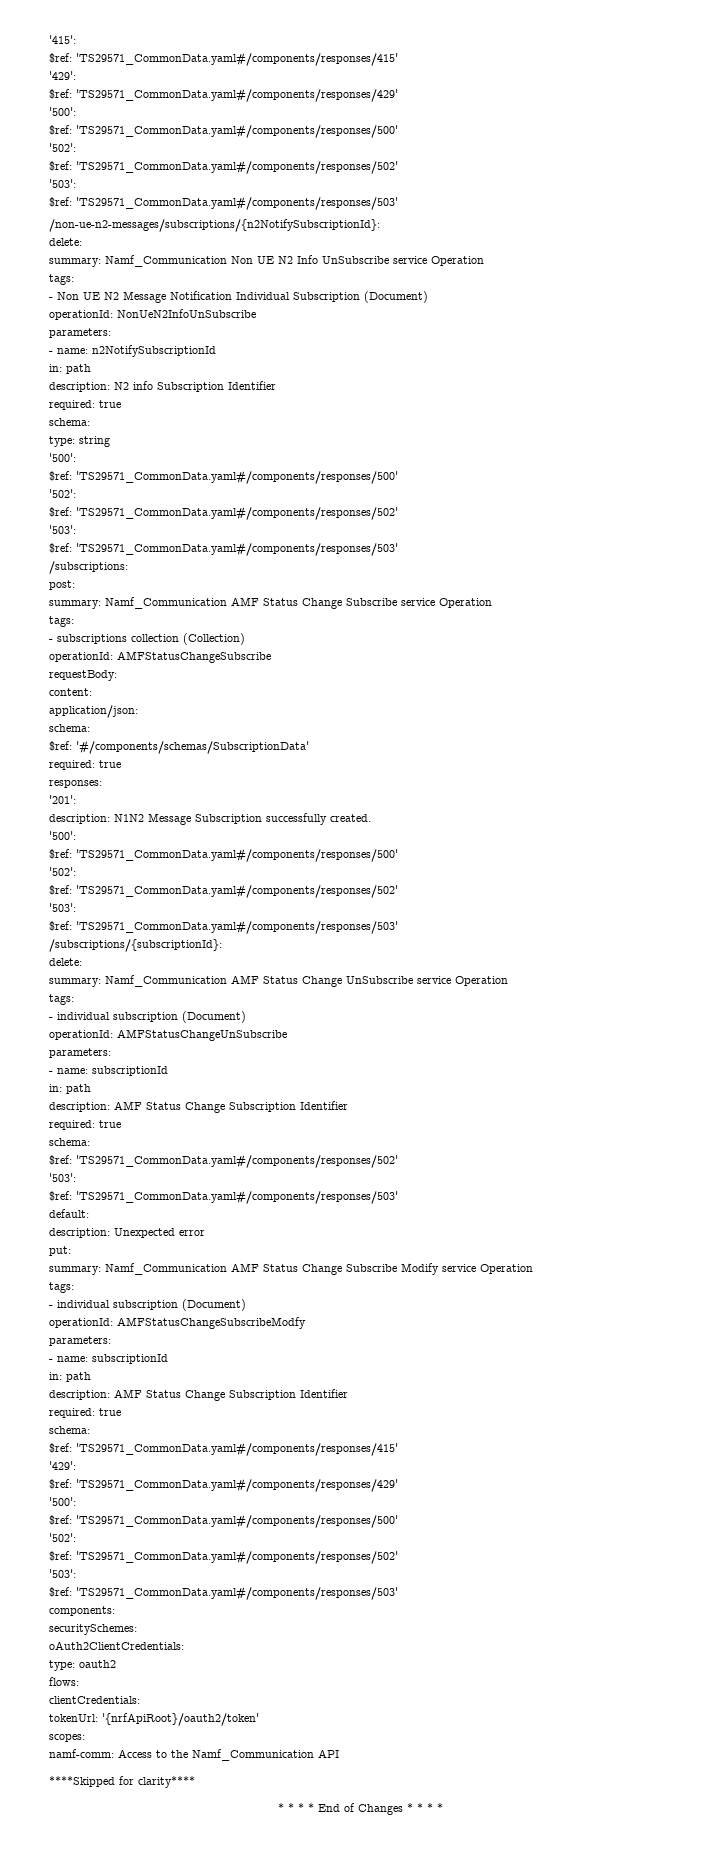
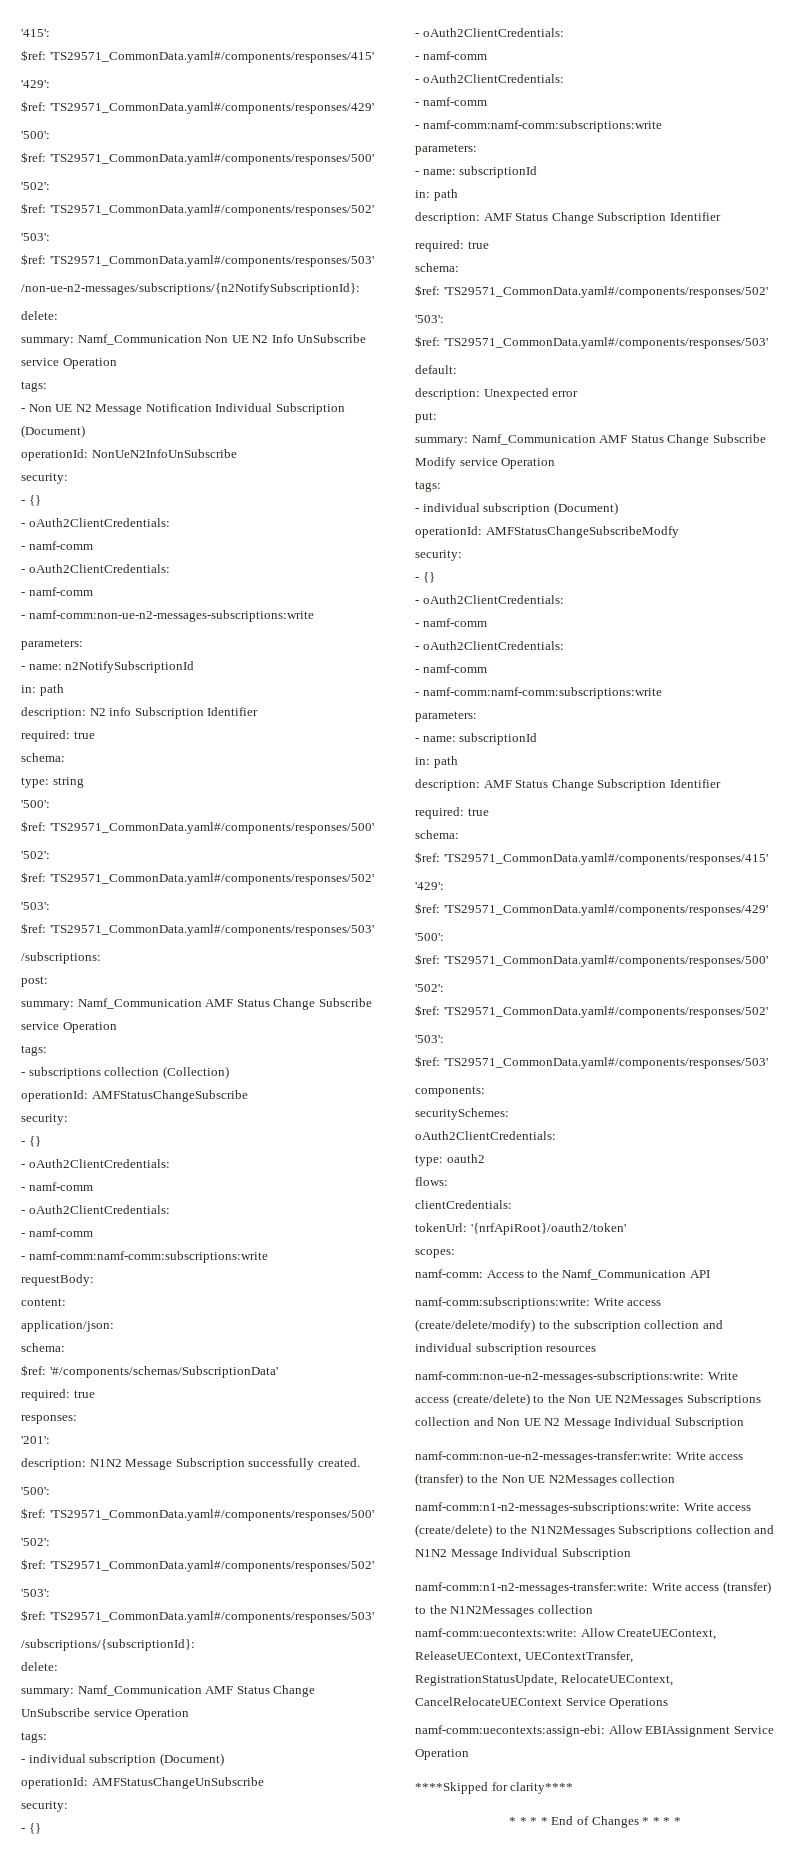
  operationId: NonUeN2InfoUnSubscribe
+ security:
+ - {}
+ - oAuth2ClientCredentials:
+ - namf-comm
+ - oAuth2ClientCredentials:
+ - namf-comm
+ - namf-comm:non-ue-n2-messages-subscriptions:write
  operationId: AMFStatusChangeSubscribe
+ security:
+ - {}
+ - oAuth2ClientCredentials:
+ - namf-comm
+ - oAuth2ClientCredentials:
+ - namf-comm
+ - namf-comm:namf-comm:subscriptions:write
  operationId: AMFStatusChangeUnSubscribe
+ security:
+ - {}
+ - oAuth2ClientCredentials:
+ - namf-comm
+ - oAuth2ClientCredentials:
+ - namf-comm
+ - namf-comm:namf-comm:subscriptions:write
  operationId: AMFStatusChangeSubscribeModfy
+ security:
+ - {}
+ - oAuth2ClientCredentials:
+ - namf-comm
+ - oAuth2ClientCredentials:
+ - namf-comm
+ - namf-comm:namf-comm:subscriptions:write
+ namf-comm:subscriptions:write: Write access (create/delete/modify) to the subscription collection and individual subscription resources
+ namf-comm:non-ue-n2-messages-subscriptions:write: Write access (create/delete) to the Non UE N2Messages Subscriptions collection and Non UE N2 Message Individual Subscription
+ namf-comm:non-ue-n2-messages-transfer:write: Write access (transfer) to the Non UE N2Messages collection
+ namf-comm:n1-n2-messages-subscriptions:write: Write access (create/delete) to the N1N2Messages Subscriptions collection and N1N2 Message Individual Subscription
+ namf-comm:n1-n2-messages-transfer:write: Write access (transfer) to the N1N2Messages collection
+ namf-comm:uecontexts:write: Allow CreateUEContext, ReleaseUEContext, UEContextTransfer, RegistrationStatusUpdate, RelocateUEContext, CancelRelocateUEContext Service Operations
+ namf-comm:uecontexts:assign-ebi: Allow EBIAssignment Service Operation

